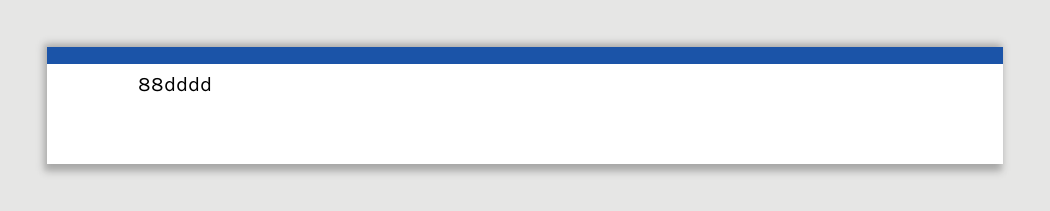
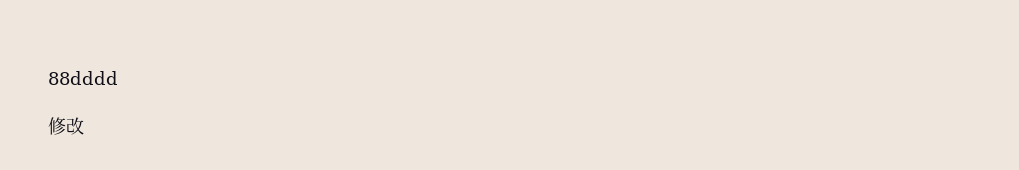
+ 修改

